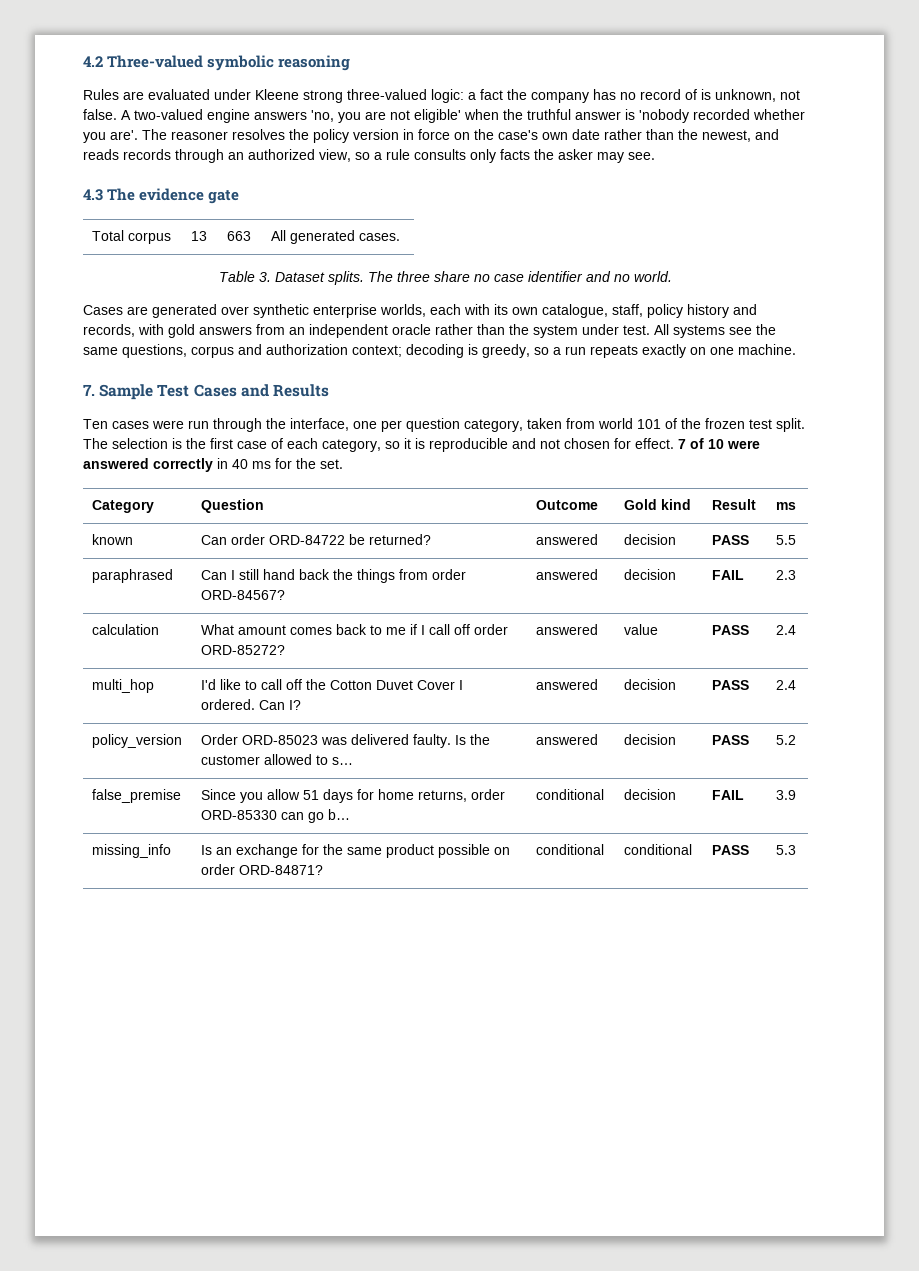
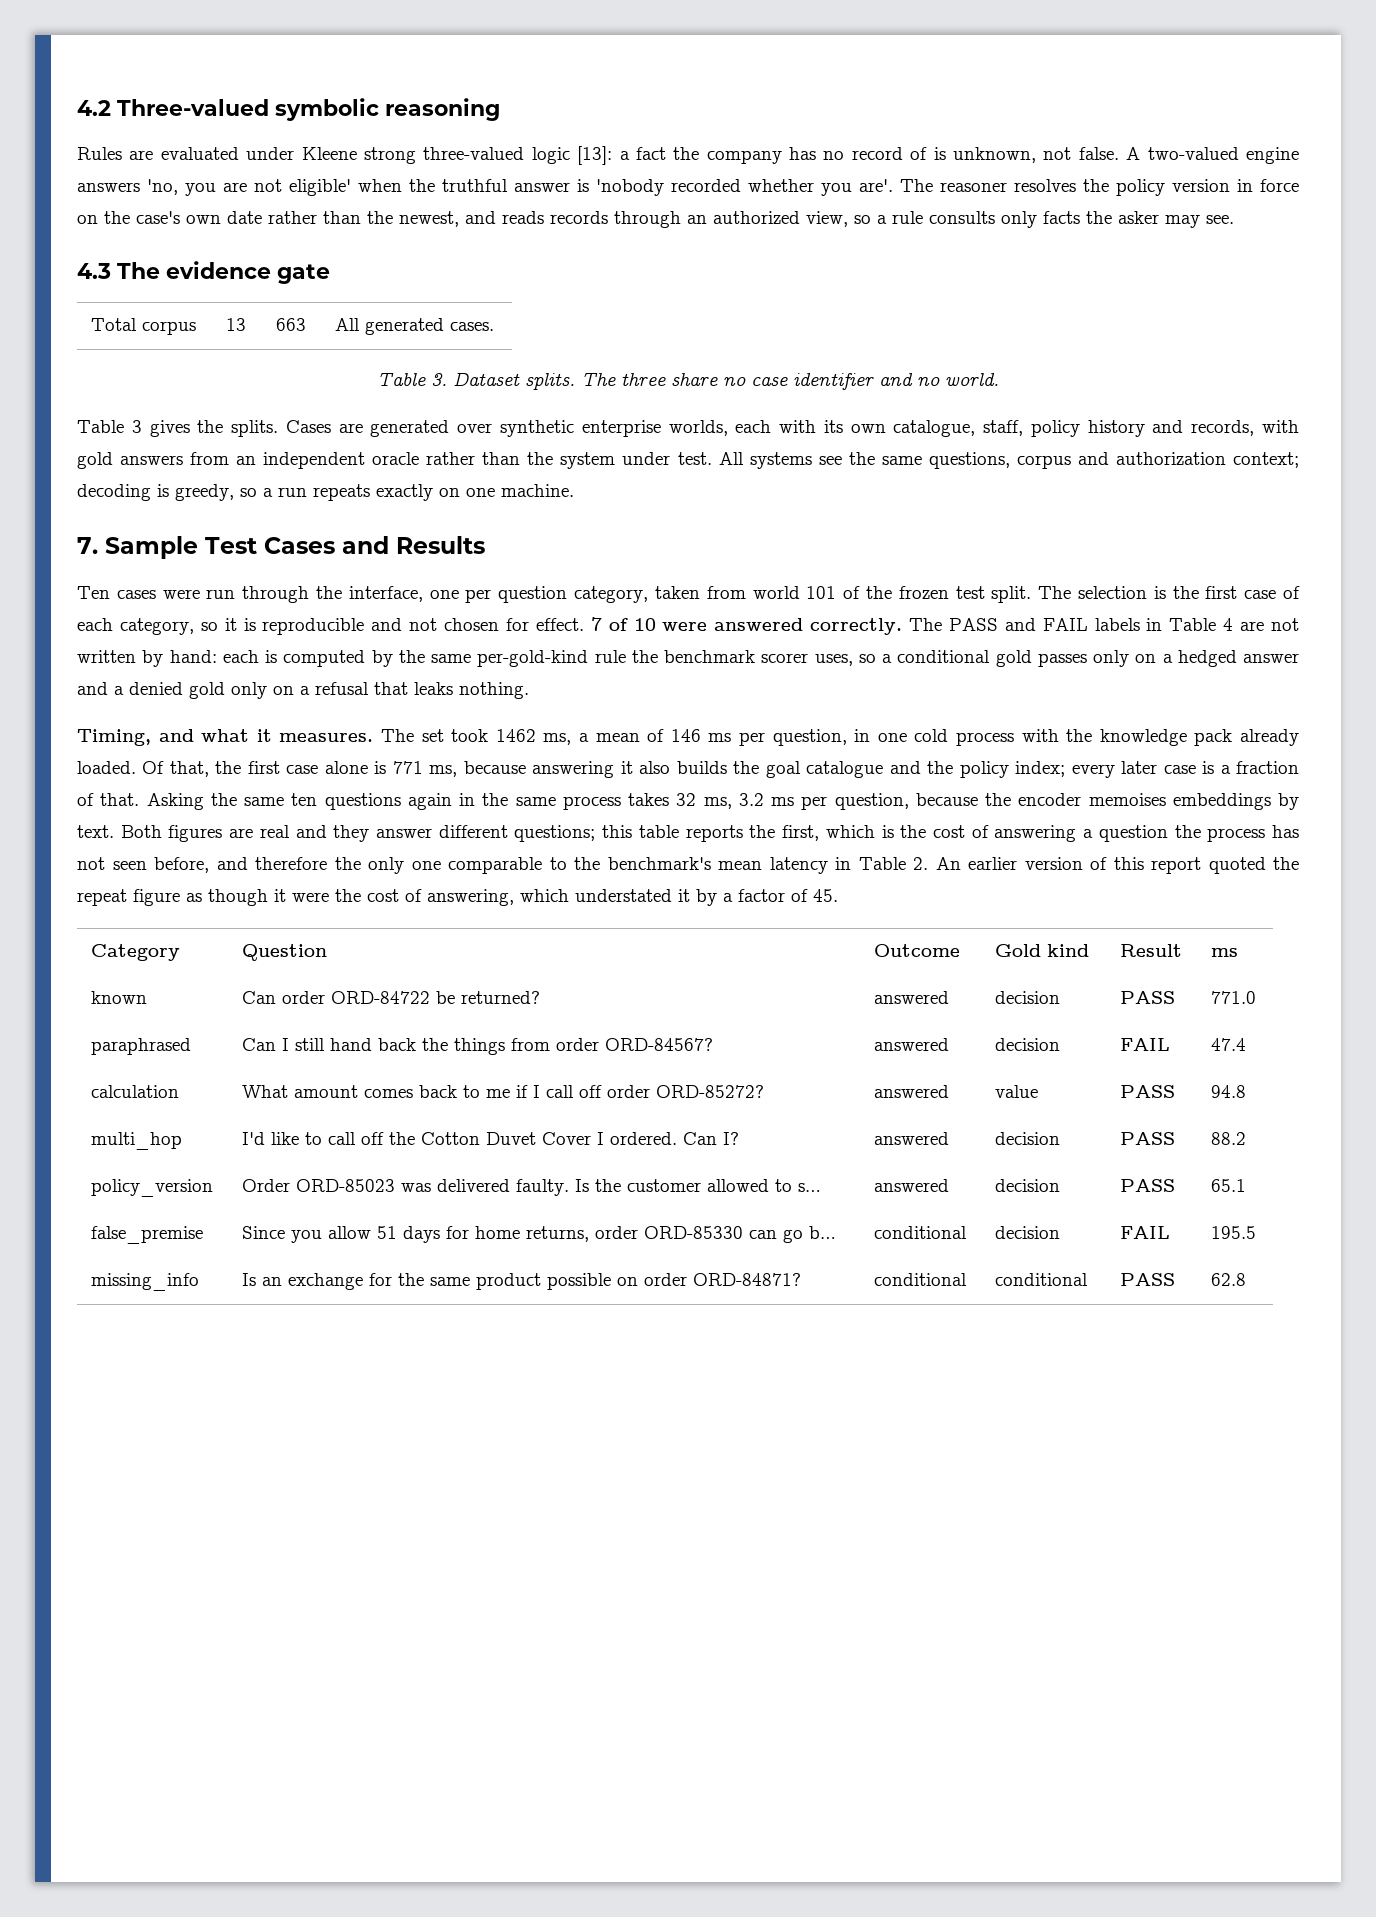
- Rules are evaluated under Kleene strong three-valued logic: a fact the company has no record of is unknown, not false.
+ Rules are evaluated under Kleene strong three-valued logic [13]: a fact the company has no record of is unknown, not false.
+ Table 3 gives the splits.
- 7 of 10 were answered correctly in 40 ms for the set.
+ 7 of 10 were answered correctly. The PASS and FAIL labels in Table 4 are not written by hand: each is computed by the same per-gold-kind rule the benchmark scorer uses, so a conditional gold passes only on a hedged answer and a denied gold only on a refusal that leaks nothing.
+ Timing, and what it measures. The set took 1462 ms, a mean of 146 ms per question, in one cold process with the knowledge pack already loaded. Of that, the first case alone is 771 ms, because answering it also builds the goal catalogue and the policy index; every later case is a fraction of that. Asking the same ten questions again in the same process takes 32 ms, 3.2 ms per question, because the encoder memoises embeddings by text. Both figures are real and they answer different questions; this table reports the first, which is the cost of answering a question the process has not seen before, and therefore the only one comparable to the benchmark's mean latency in Table 2. An earlier version of this report quoted the repeat figure as though it were the cost of answering, which understated it by a factor of 45.
- known | Can order ORD-84722 be returned? | answered | decision | PASS | 5.5
+ known | Can order ORD-84722 be returned? | answered | decision | PASS | 771.0
- paraphrased | Can I still hand back the things from order ORD-84567? | answered | decision | FAIL | 2.3
+ paraphrased | Can I still hand back the things from order ORD-84567? | answered | decision | FAIL | 47.4
- calculation | What amount comes back to me if I call off order ORD-85272? | answered | value | PASS | 2.4
+ calculation | What amount comes back to me if I call off order ORD-85272? | answered | value | PASS | 94.8
- multi_hop | I'd like to call off the Cotton Duvet Cover I ordered. Can I? | answered | decision | PASS | 2.4
+ multi_hop | I'd like to call off the Cotton Duvet Cover I ordered. Can I? | answered | decision | PASS | 88.2
- policy_version | Order ORD-85023 was delivered faulty. Is the customer allowed to s… | answered | decision | PASS | 5.2
+ policy_version | Order ORD-85023 was delivered faulty. Is the customer allowed to s… | answered | decision | PASS | 65.1
- false_premise | Since you allow 51 days for home returns, order ORD-85330 can go b… | conditional | decision | FAIL | 3.9
+ false_premise | Since you allow 51 days for home returns, order ORD-85330 can go b… | conditional | decision | FAIL | 195.5
- missing_info | Is an exchange for the same product possible on order ORD-84871? | conditional | conditional | PASS | 5.3
+ missing_info | Is an exchange for the same product possible on order ORD-84871? | conditional | conditional | PASS | 62.8

